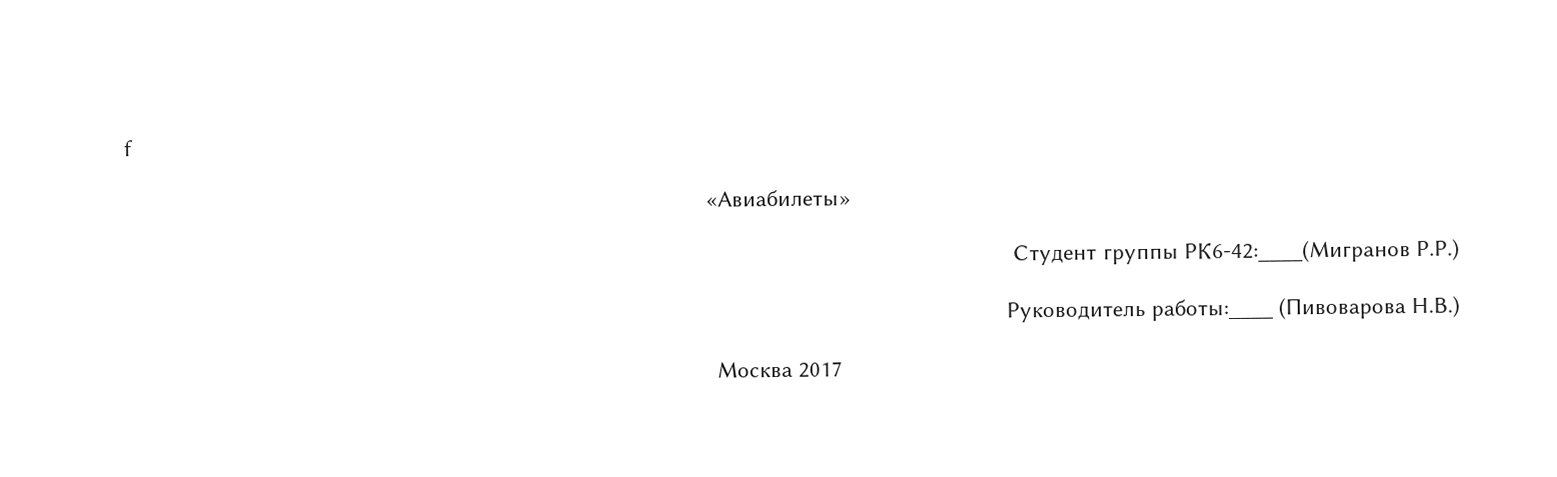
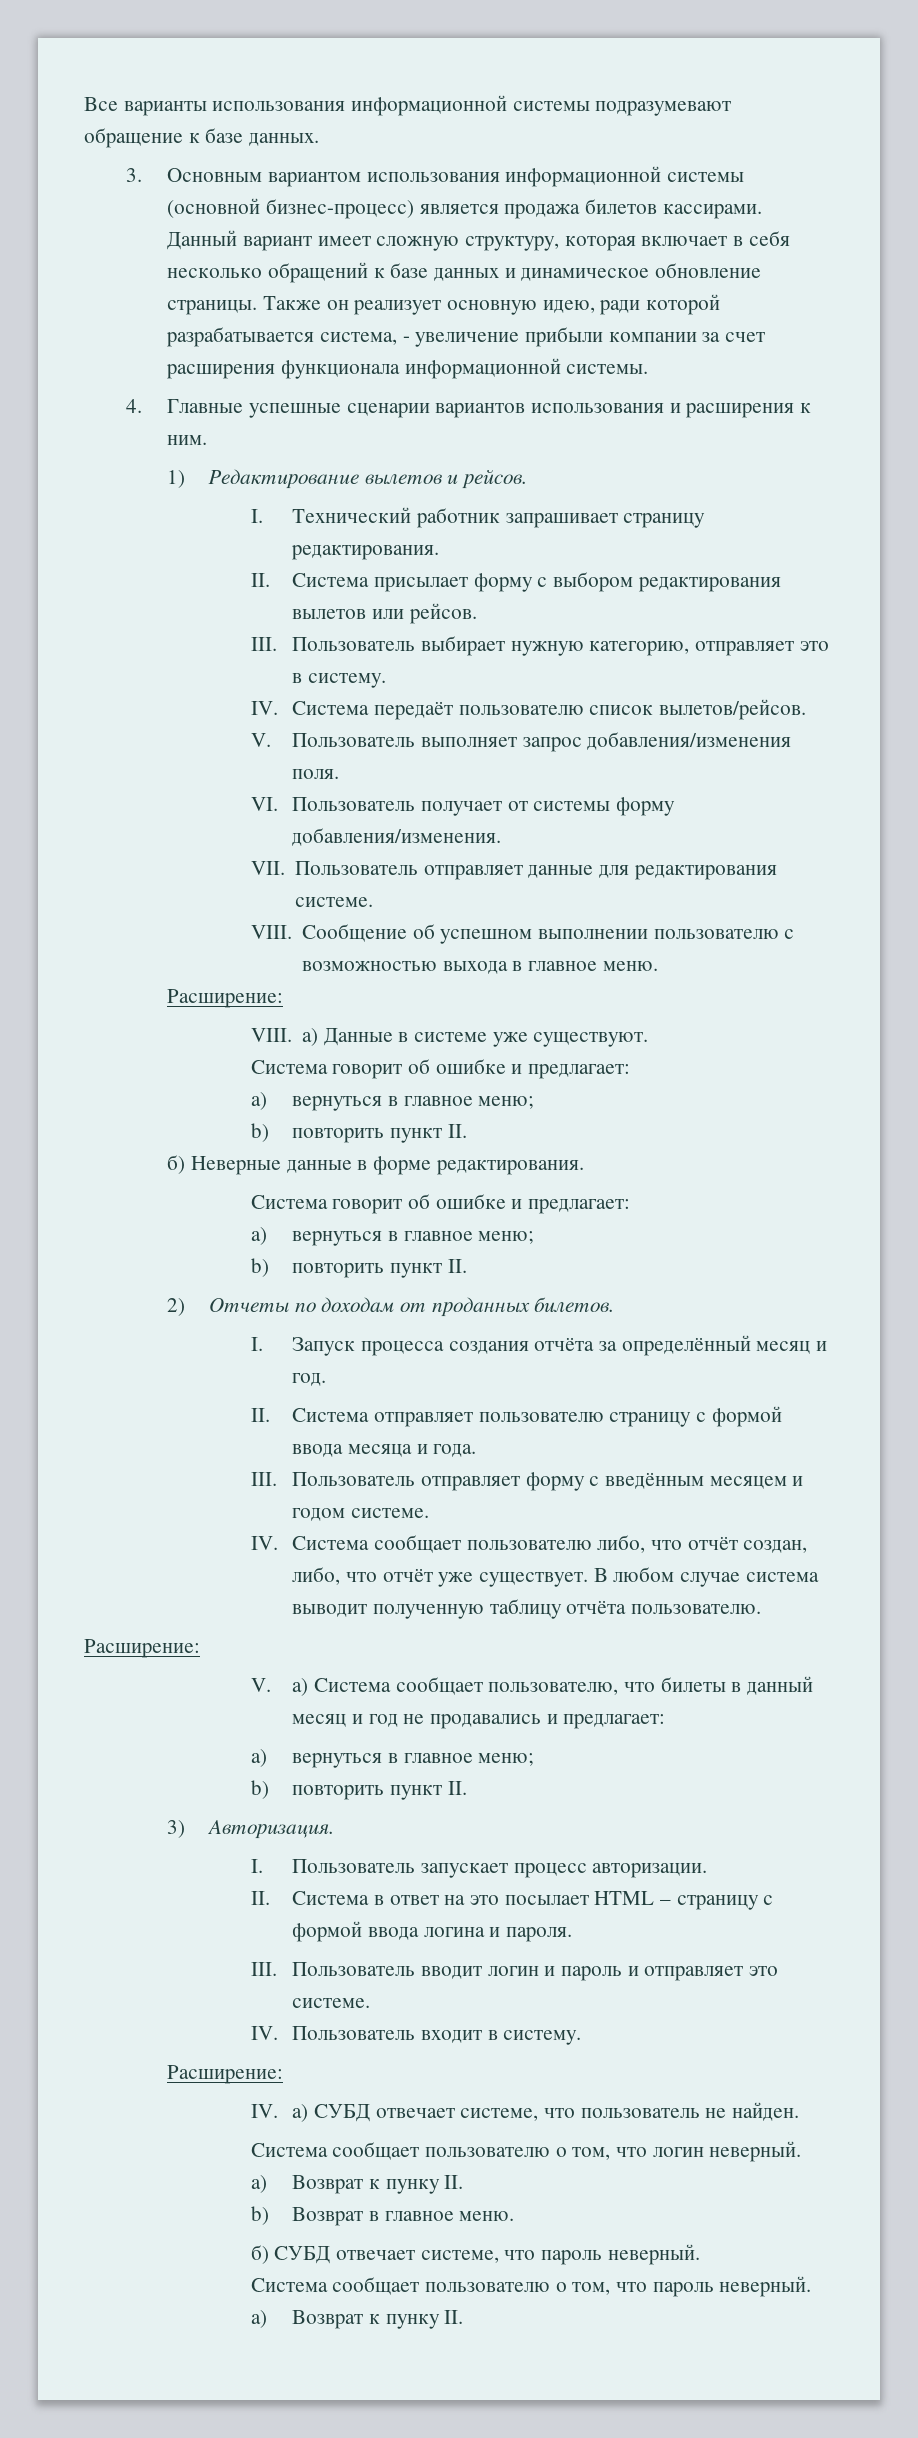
- f
- «Авиабилеты»
- Студент группы РК6-42:____(Мигранов Р.Р.)
- Руководитель работы:____ (Пивоварова Н.В.)
- Москва 2017
+ Все варианты использования информационной системы подразумевают обращение к базе данных.
+ 3. Основным вариантом использования информационной системы (основной бизнес-процесс) является продажа билетов кассирами. Данный вариант имеет сложную структуру, которая включает в себя несколько обращений к базе данных и динамическое обновление страницы. Также он реализует основную идею, ради которой разрабатывается система, - увеличение прибыли компании за счет расширения функционала информационной системы.
+ 4. Главные успешные сценарии вариантов использования и расширения к ним.
+ 1) Редактирование вылетов и рейсов.
+ I. Технический работник запрашивает страницу редактирования.
+ II. Система присылает форму с выбором редактирования вылетов или рейсов.
+ III. Пользователь выбирает нужную категорию, отправляет это в систему.
+ IV. Система передаёт пользователю список вылетов/рейсов.
+ V. Пользователь выполняет запрос добавления/изменения поля.
+ VI. Пользователь получает от системы форму добавления/изменения.
+ VII. Пользователь отправляет данные для редактирования системе.
+ VIII. Сообщение об успешном выполнении пользователю с возможностью выхода в главное меню.
+ Расширение:
+ VIII. а) Данные в системе уже существуют.
+ Система говорит об ошибке и предлагает:
+ a) вернуться в главное меню;
+ b) повторить пункт II.
+ б) Неверные данные в форме редактирования.
+ Система говорит об ошибке и предлагает:
+ a) вернуться в главное меню;
+ b) повторить пункт II.
+ 2) Отчеты по доходам от проданных билетов.
+ I. Запуск процесса создания отчёта за определённый месяц и год.
+ II. Система отправляет пользователю страницу с формой ввода месяца и года.
+ III. Пользователь отправляет форму с введённым месяцем и годом системе.
+ IV. Система сообщает пользователю либо, что отчёт создан, либо, что отчёт уже существует. В любом случае система выводит полученную таблицу отчёта пользователю.
+ Расширение:
+ V. а) Система сообщает пользователю, что билеты в данный месяц и год не продавались и предлагает:
+ a) вернуться в главное меню;
+ b) повторить пункт II.
+ 3) Авторизация.
+ I. Пользователь запускает процесс авторизации.
+ II. Система в ответ на это посылает HTML – страницу с формой ввода логина и пароля.
+ III. Пользователь вводит логин и пароль и отправляет это системе.
+ IV. Пользователь входит в систему.
+ Расширение:
+ IV. а) СУБД отвечает системе, что пользователь не найден.
+ Система сообщает пользователю о том, что логин неверный.
+ a) Возврат к пунку II.
+ b) Возврат в главное меню.
+ б) СУБД отвечает системе, что пароль неверный.
+ Система сообщает пользователю о том, что пароль неверный.
+ a) Возврат к пунку II.

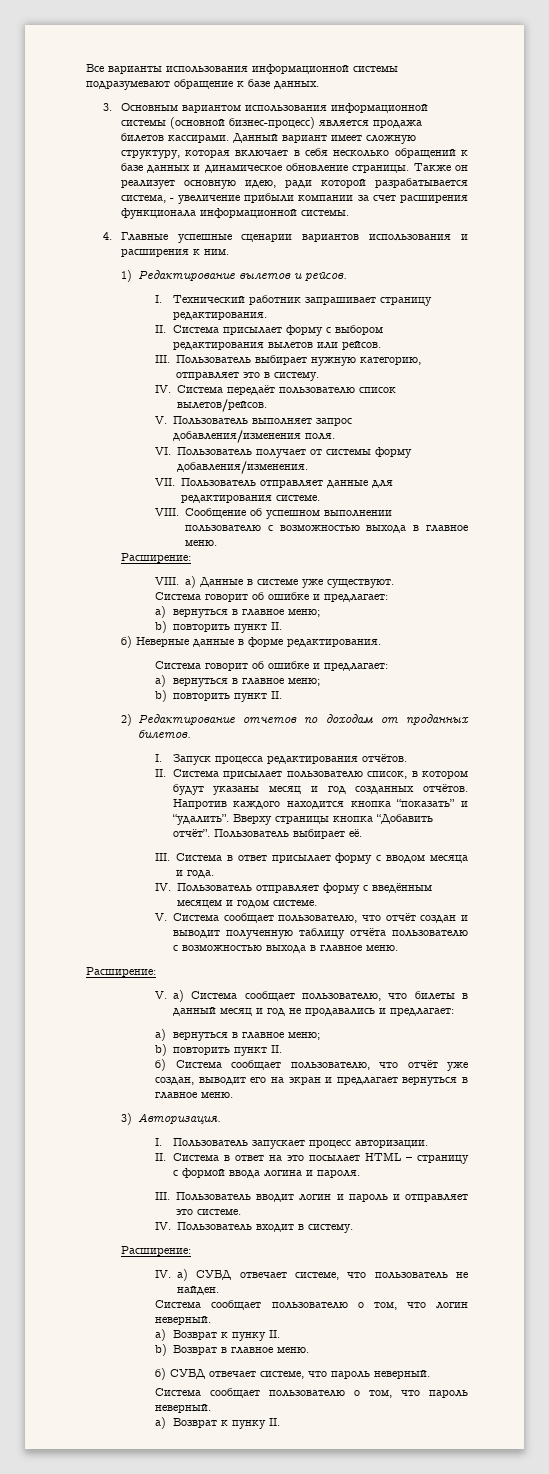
- 2) Отчеты по доходам от проданных билетов.
+ 2) Редактирование отчетов по доходам от проданных билетов.
- I. Запуск процесса создания отчёта за определённый месяц и год.
- II. Система отправляет пользователю страницу с формой ввода месяца и года.
+ I. Запуск процесса редактирования отчётов.
+ II. Система присылает пользователю список, в котором будут указаны месяц и год созданных отчётов. Напротив каждого находится кнопка “показать” и “удалить”. Вверху страницы кнопка “Добавить отчёт”. Пользователь выбирает её.
+ III. Система в ответ присылает форму с вводом месяца и года.
- III. Пользователь отправляет форму с введённым месяцем и годом системе.
+ IV. Пользователь отправляет форму с введённым месяцем и годом системе.
- IV. Система сообщает пользователю либо, что отчёт создан, либо, что отчёт уже существует. В любом случае система выводит полученную таблицу отчёта пользователю.
+ V. Система сообщает пользователю, что отчёт создан и выводит полученную таблицу отчёта пользователю с возможностью выхода в главное меню.
+ б) Система сообщает пользователю, что отчёт уже создан, выводит его на экран и предлагает вернуться в главное меню.

